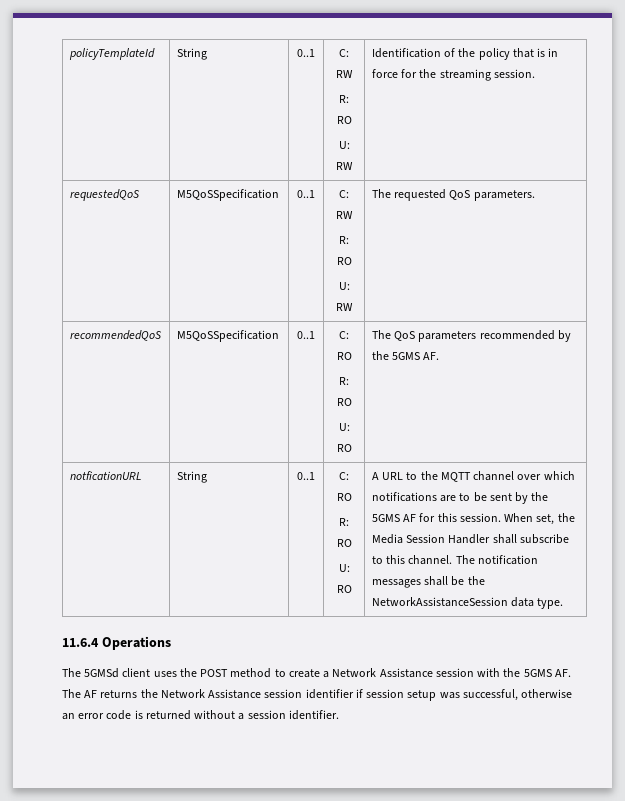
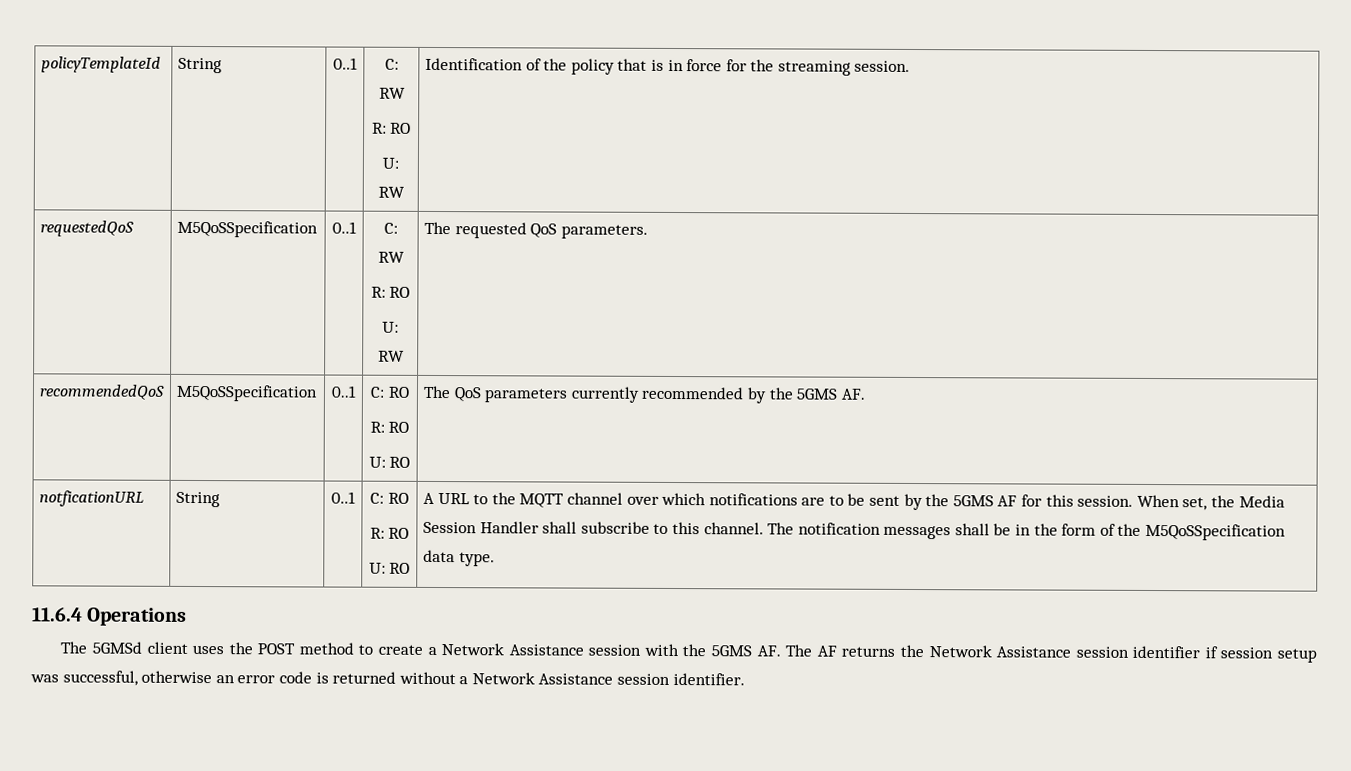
  recommendedQoS | M5QoSSpecification | 0..1 | C: RO
  R: RO
- U: RO | The QoS parameters recommended by the 5GMS AF.
+ U: RO | The QoS parameters currently recommended by the 5GMS AF.
- The notification messages shall be the NetworkAssistanceSession data type.
+ The notification messages shall be in the form of the M5QoSSpecification data type.
- The 5GMSd client uses the POST method to create a Network Assistance session with the 5GMS AF. The AF returns the Network Assistance session identifier if session setup was successful, otherwise an error code is returned without a session identifier.
+ The 5GMSd client uses the POST method to create a Network Assistance session with the 5GMS AF. The AF returns the Network Assistance session identifier if session setup was successful, otherwise an error code is returned without a Network Assistance session identifier.

